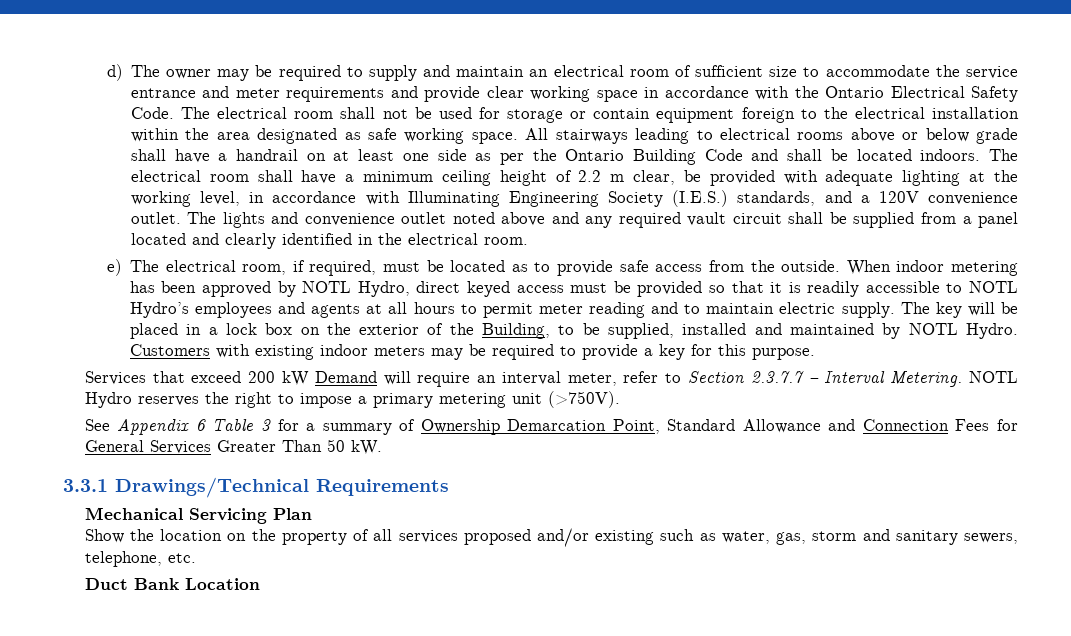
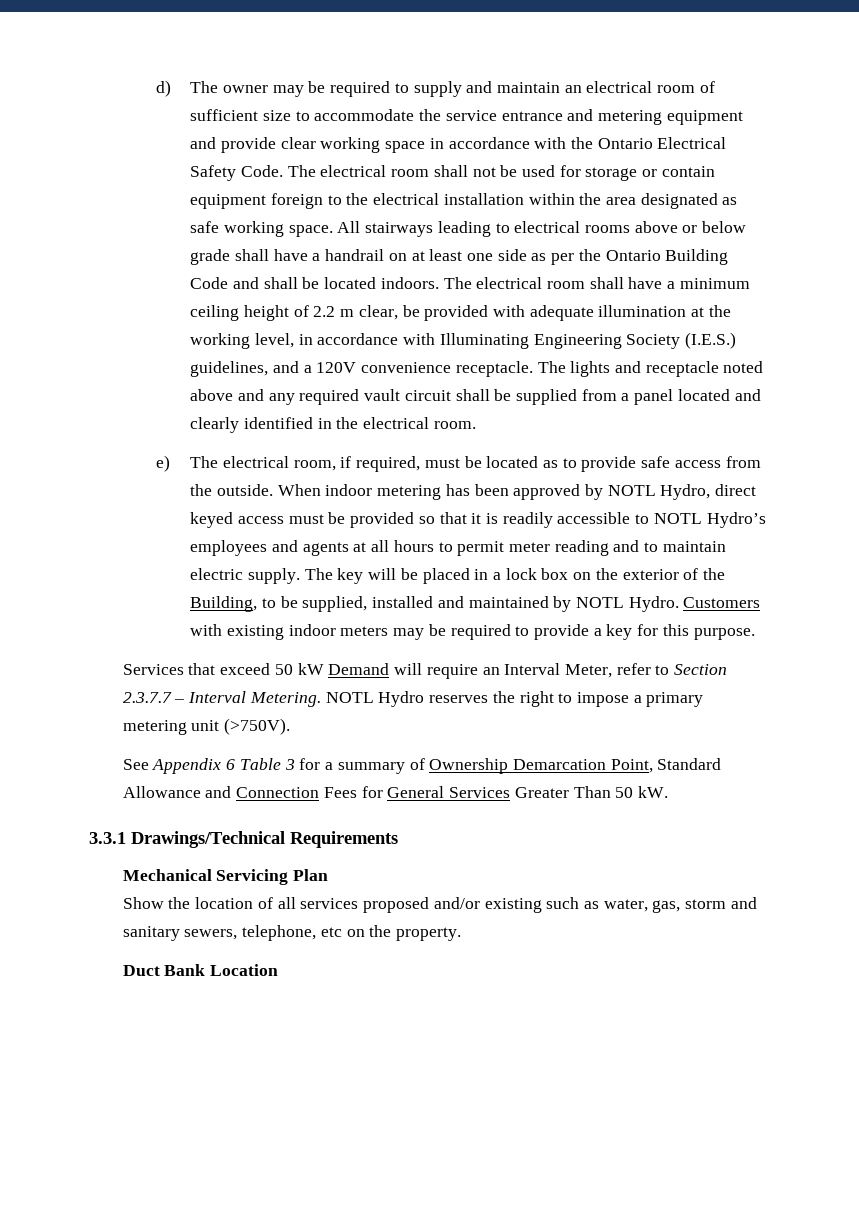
- d) The owner may be required to supply and maintain an electrical room of sufficient size to accommodate the service entrance and meter requirements and provide clear working space in accordance with the Ontario Electrical Safety Code.
+ d) The owner may be required to supply and maintain an electrical room of sufficient size to accommodate the service entrance and metering equipment and provide clear working space in accordance with the Ontario Electrical Safety Code.
- The electrical room shall have a minimum ceiling height of 2.2 m clear, be provided with adequate lighting at the working level, in accordance with Illuminating Engineering Society (I.E.S.) standards, and a 120V convenience outlet.
+ The electrical room shall have a minimum ceiling height of 2.2 m clear, be provided with adequate illumination at the working level, in accordance with Illuminating Engineering Society (I.E.S.) guidelines, and a 120V convenience receptacle.
- The lights and convenience outlet noted above and any required vault circuit shall be supplied from a panel located and clearly identified in the electrical room.
+ The lights and receptacle noted above and any required vault circuit shall be supplied from a panel located and clearly identified in the electrical room.
- Services that exceed 200 kW Demand will require an interval meter, refer to Section 2.3.7.7 – Interval Metering.
+ Services that exceed 50 kW Demand will require an Interval Meter, refer to Section 2.3.7.7 – Interval Metering.
- Show the location on the property of all services proposed and/or existing such as water, gas, storm and sanitary sewers, telephone, etc.
+ Show the location of all services proposed and/or existing such as water, gas, storm and sanitary sewers, telephone, etc on the property.

